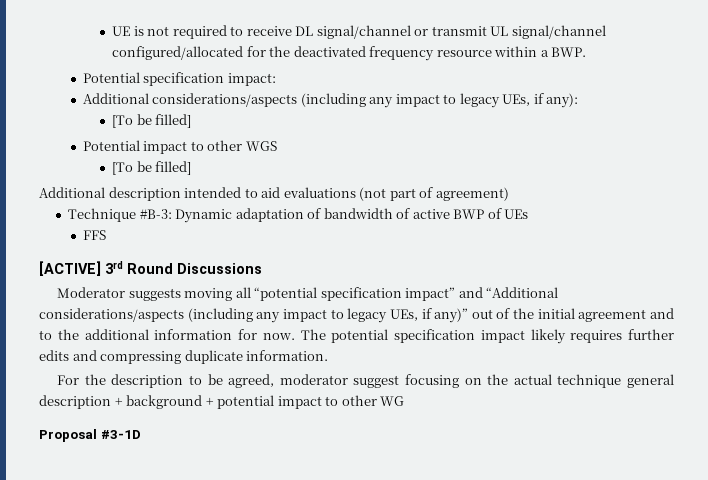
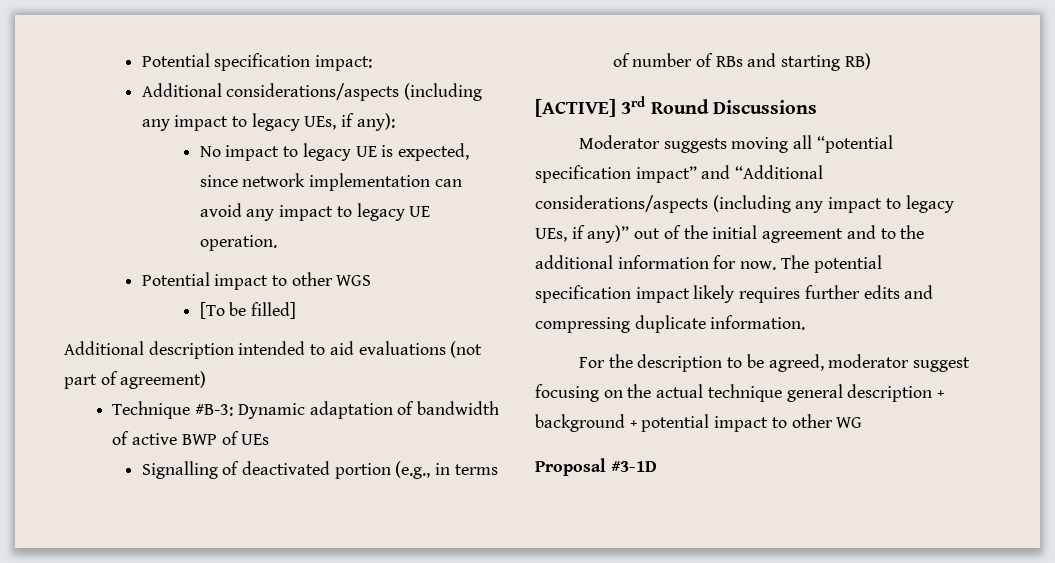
- UE is not required to receive DL signal/channel or transmit UL signal/channel configured/allocated for the deactivated frequency resource within a BWP.
  Additional considerations/aspects (including any impact to legacy UEs, if any):
- [To be filled]
+ No impact to legacy UE is expected, since network implementation can avoid any impact to legacy UE operation.
- FFS
+ Signalling of deactivated portion (e.g., in terms of number of RBs and starting RB)

